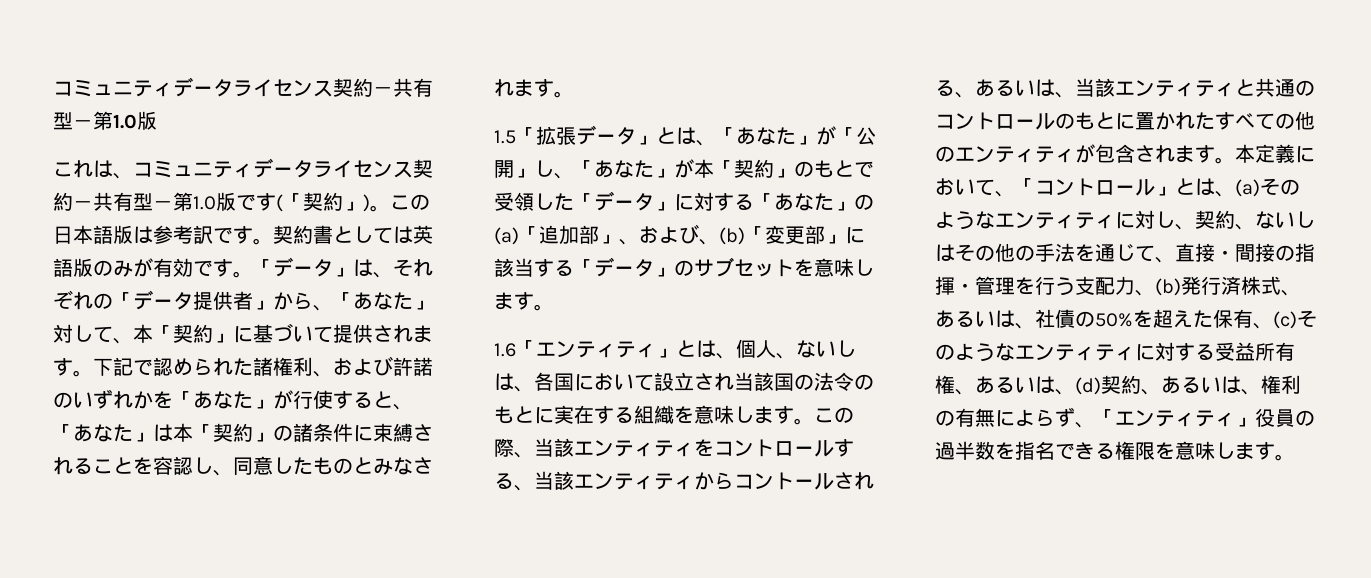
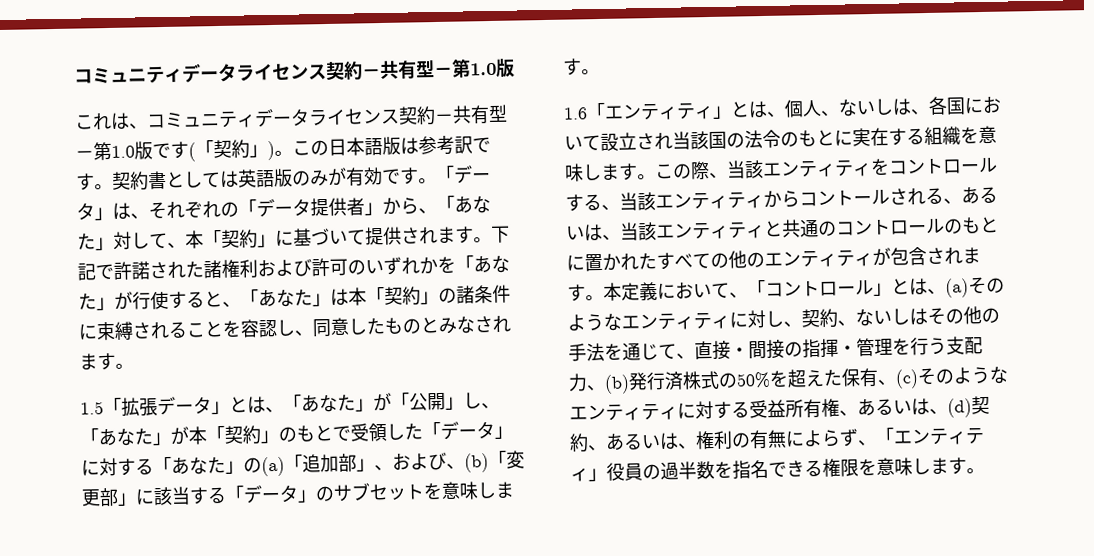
- 下記で認められた諸権利、および許諾のいずれかを「あなた」が行使すると、「あなた」は本「契約」の諸条件に束縛されることを容認し、同意したものとみなされます。
+ 下記で許諾された諸権利および許可のいずれかを「あなた」が行使すると、「あなた」は本「契約」の諸条件に束縛されることを容認し、同意したものとみなされます。
- 本定義において、「コントロール」とは、(a)そのようなエンティティに対し、契約、ないしはその他の手法を通じて、直接・間接の指揮・管理を行う支配力、(b)発行済株式、あるいは、社債の50%を超えた保有、(c)そのようなエンティティに対する受益所有権、あるいは、(d)契約、あるいは、権利の有無によらず、「エンティティ」役員の過半数を指名できる権限を意味します。
+ 本定義において、「コントロール」とは、(a)そのようなエンティティに対し、契約、ないしはその他の手法を通じて、直接・間接の指揮・管理を行う支配力、(b)発行済株式の50%を超えた保有、(c)そのようなエンティティに対する受益所有権、あるいは、(d)契約、あるいは、権利の有無によらず、「エンティティ」役員の過半数を指名できる権限を意味します。

